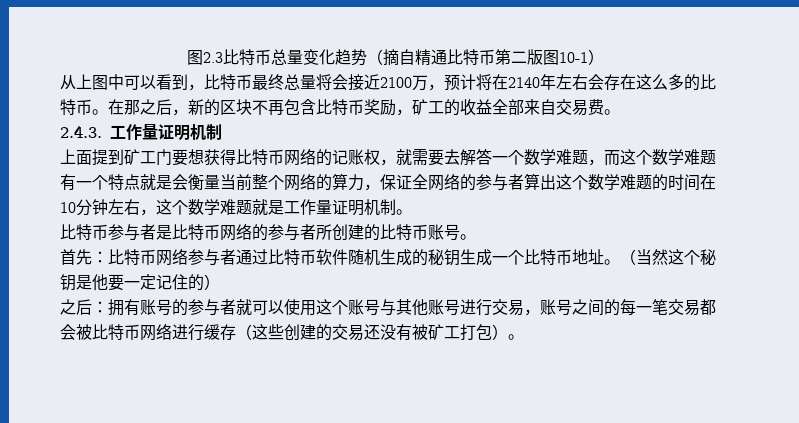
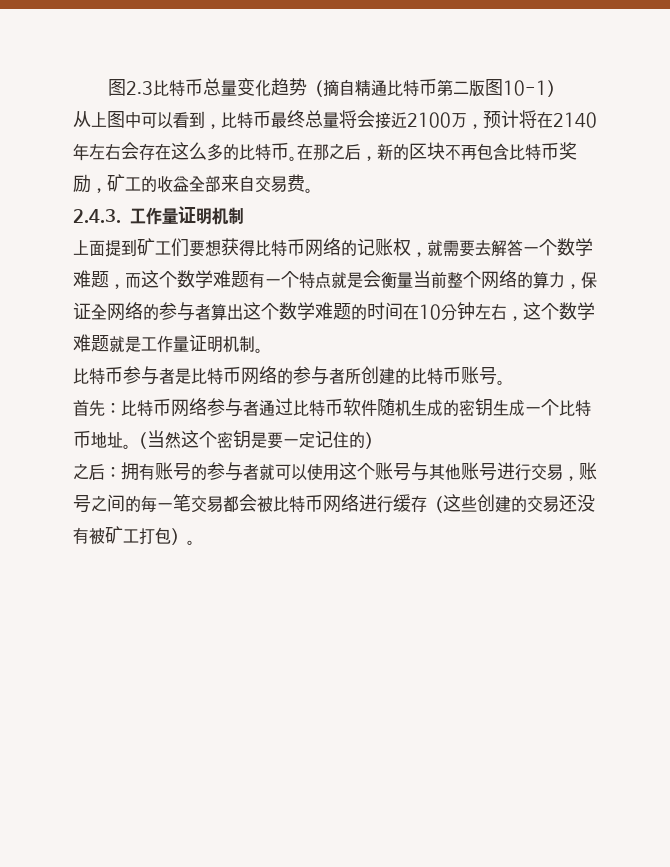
- 上面提到矿工门要想获得比特币网络的记账权，就需要去解答一个数学难题，而这个数学难题有一个特点就是会衡量当前整个网络的算力，保证全网络的参与者算出这个数学难题的时间在10分钟左右，这个数学难题就是工作量证明机制。
+ 上面提到矿工们要想获得比特币网络的记账权，就需要去解答一个数学难题，而这个数学难题有一个特点就是会衡量当前整个网络的算力，保证全网络的参与者算出这个数学难题的时间在10分钟左右，这个数学难题就是工作量证明机制。
- 首先：比特币网络参与者通过比特币软件随机生成的秘钥生成一个比特币地址。
+ 首先：比特币网络参与者通过比特币软件随机生成的密钥生成一个比特币地址。
- （当然这个秘钥是他要一定记住的）
+ （当然这个密钥是要一定记住的）

